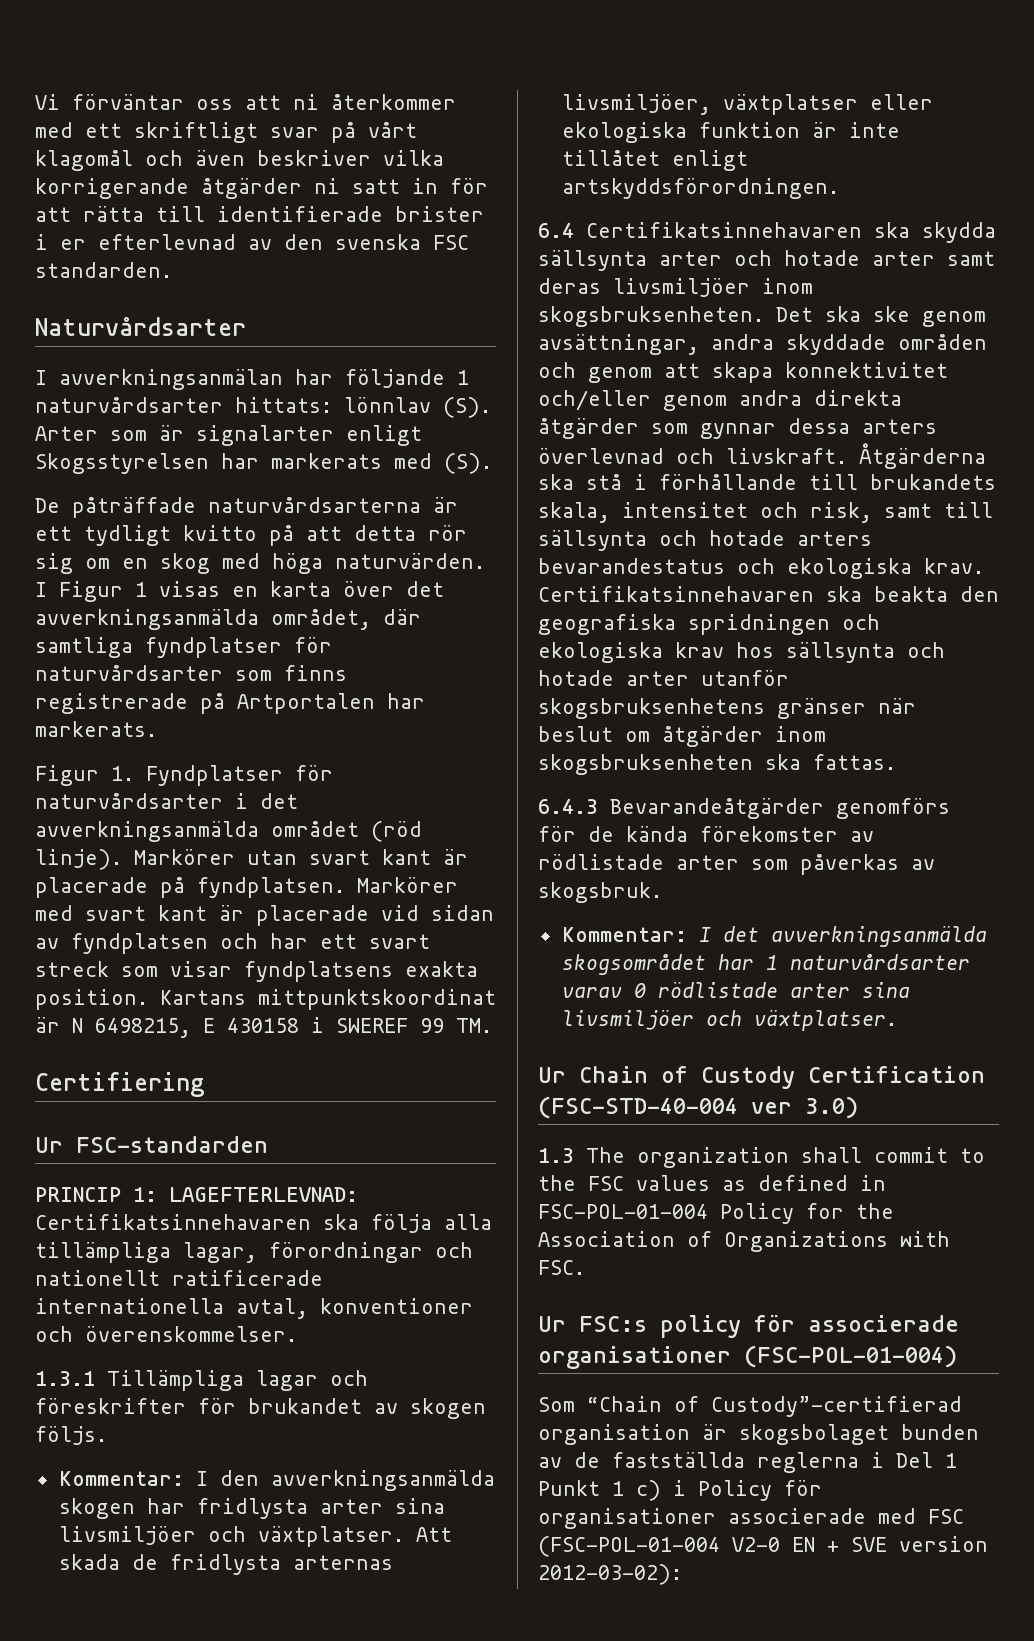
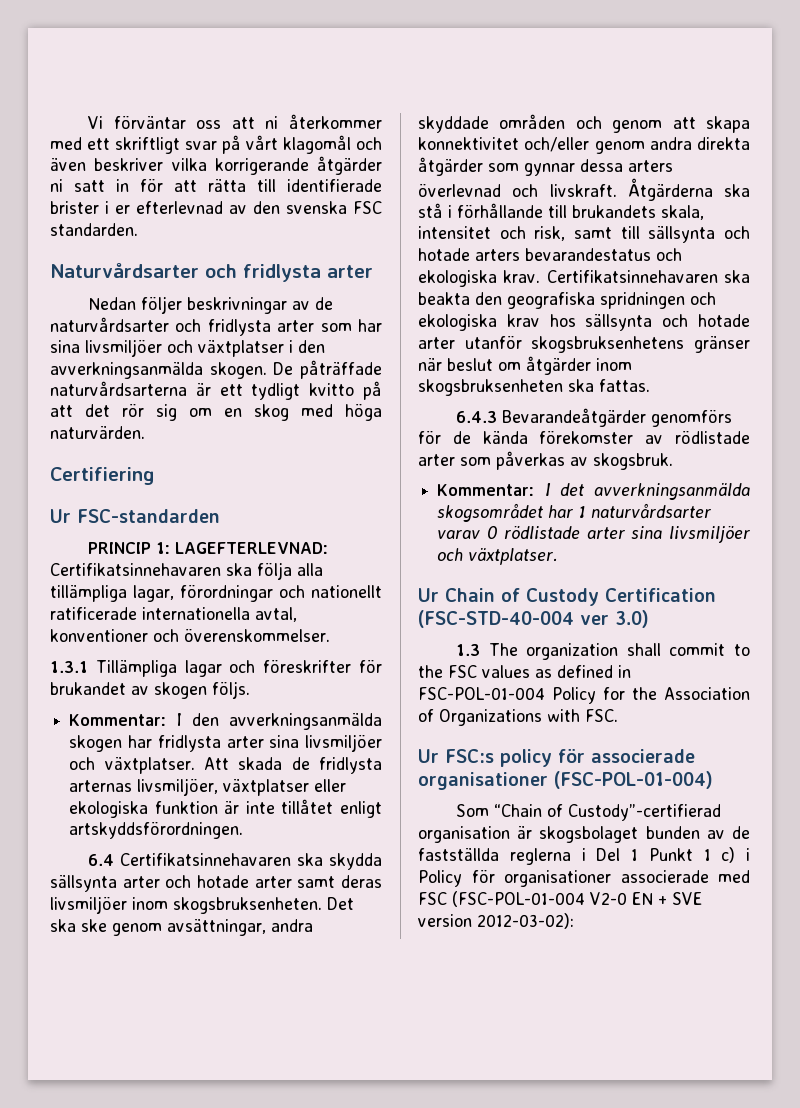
- Naturvårdsarter
- I avverkningsanmälan har följande 1 naturvårdsarter hittats: lönnlav (S). Arter som är signalarter enligt Skogsstyrelsen har markerats med (S).
- De påträffade naturvårdsarterna är ett tydligt kvitto på att detta rör sig om en skog med höga naturvärden. I Figur 1 visas en karta över det avverkningsanmälda området, där samtliga fyndplatser för naturvårdsarter som finns registrerade på Artportalen har markerats.
- Figur 1. Fyndplatser för naturvårdsarter i det avverkningsanmälda området (röd linje). Markörer utan svart kant är placerade på fyndplatsen. Markörer med svart kant är placerade vid sidan av fyndplatsen och har ett svart streck som visar fyndplatsens exakta position. Kartans mittpunktskoordinat är N 6498215, E 430158 i SWEREF 99 TM.
+ Naturvårdsarter och fridlysta arter
+ Nedan följer beskrivningar av de naturvårdsarter och fridlysta arter som har sina livsmiljöer och växtplatser i den avverkningsanmälda skogen. De påträffade naturvårdsarterna är ett tydligt kvitto på att det rör sig om en skog med höga naturvärden.

